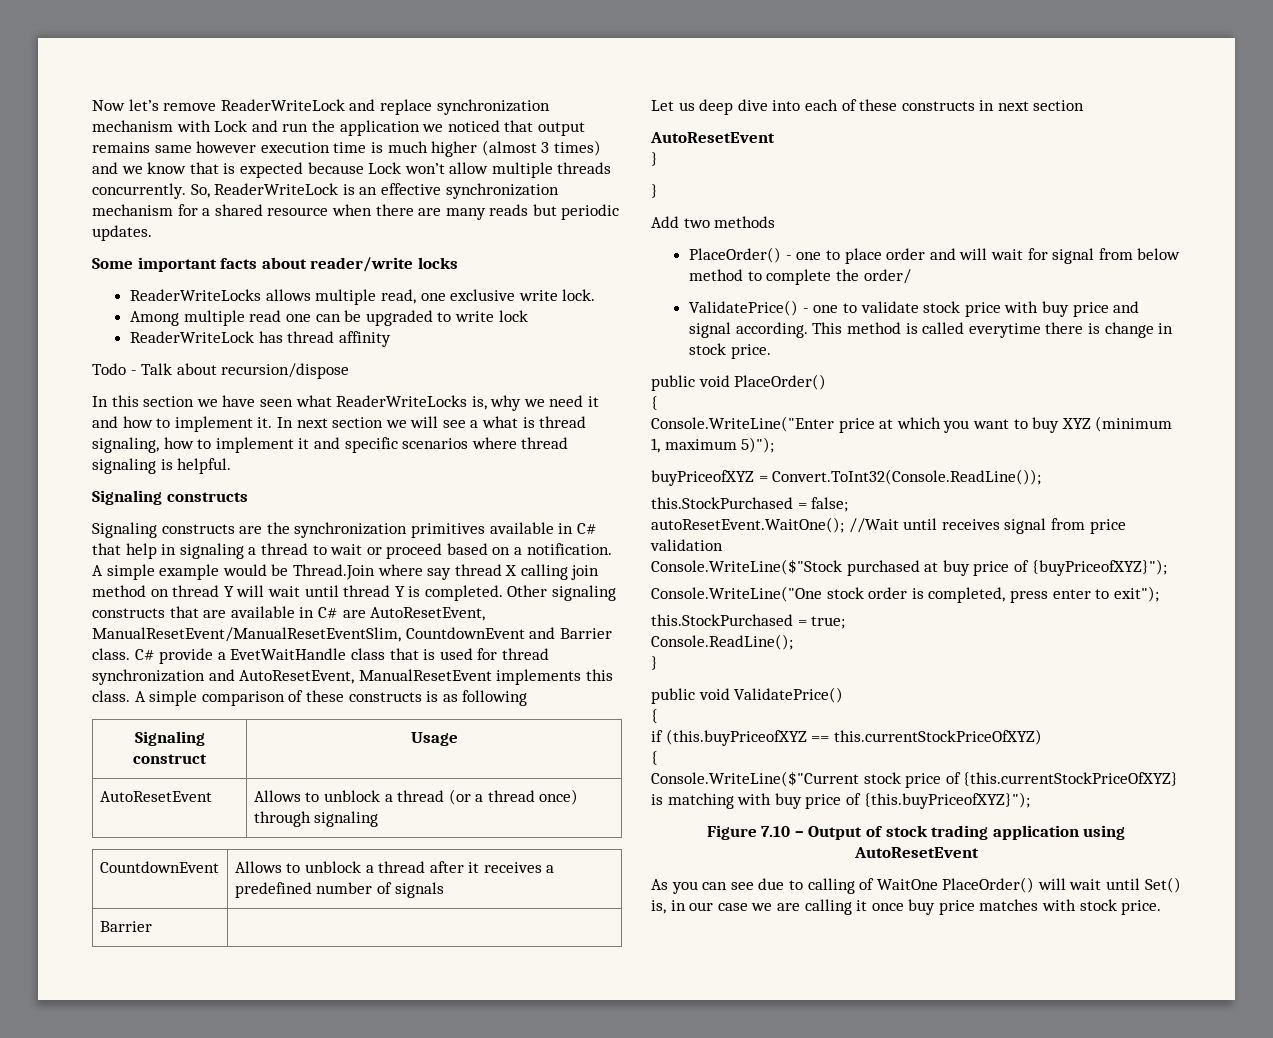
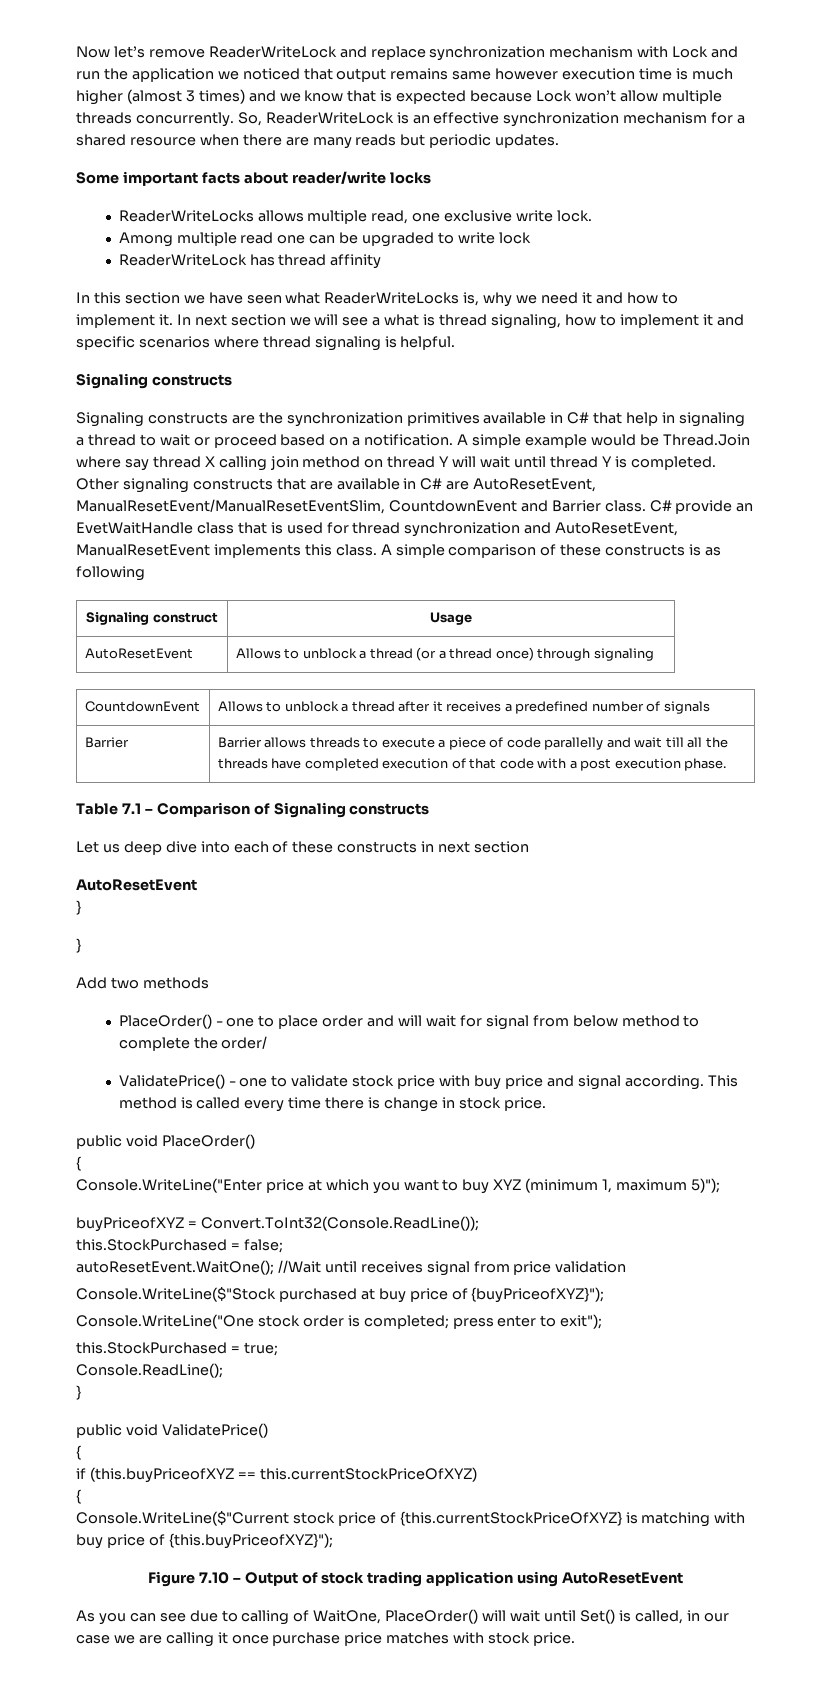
- Todo - Talk about recursion/dispose
- C# provide a EvetWaitHandle class that is used for thread synchronization and AutoResetEvent, ManualResetEvent implements this class.
+ C# provide an EvetWaitHandle class that is used for thread synchronization and AutoResetEvent, ManualResetEvent implements this class.
- Barrier |
+ Barrier | Barrier allows threads to execute a piece of code parallelly and wait till all the threads have completed execution of that code with a post execution phase.
+ Table 7.1 – Comparison of Signaling constructs
- This method is called everytime there is change in stock price.
+ This method is called every time there is change in stock price.
- Console.WriteLine("One stock order is completed, press enter to exit");
+ Console.WriteLine("One stock order is completed; press enter to exit");
- As you can see due to calling of WaitOne PlaceOrder() will wait until Set() is, in our case we are calling it once buy price matches with stock price.
+ As you can see due to calling of WaitOne, PlaceOrder() will wait until Set() is called, in our case we are calling it once purchase price matches with stock price.

